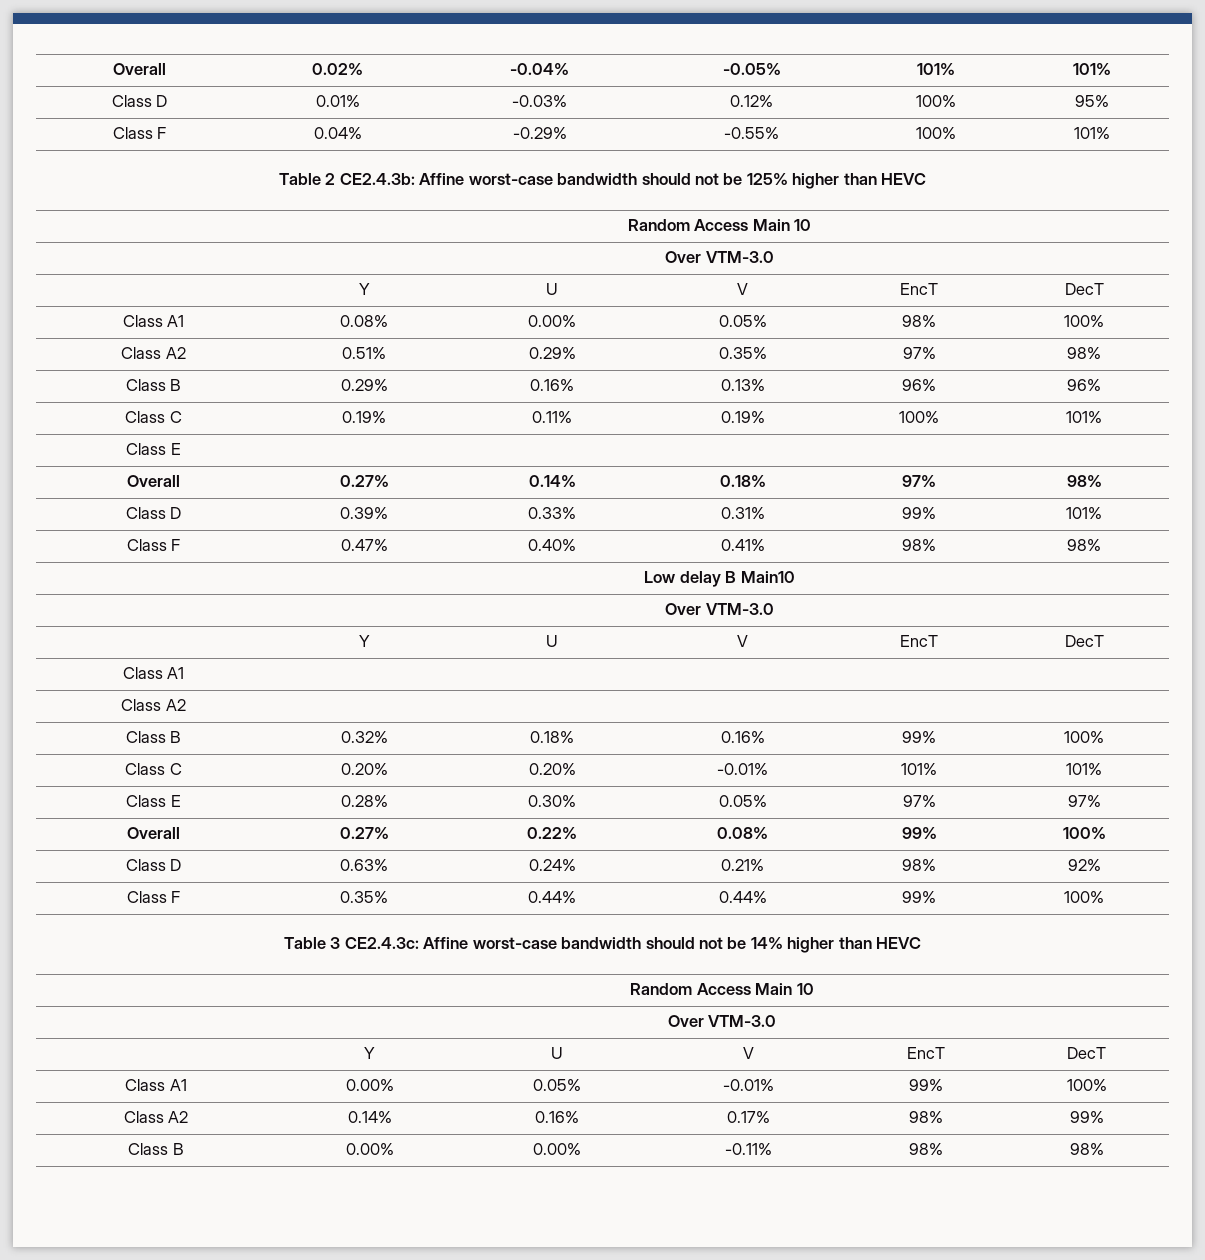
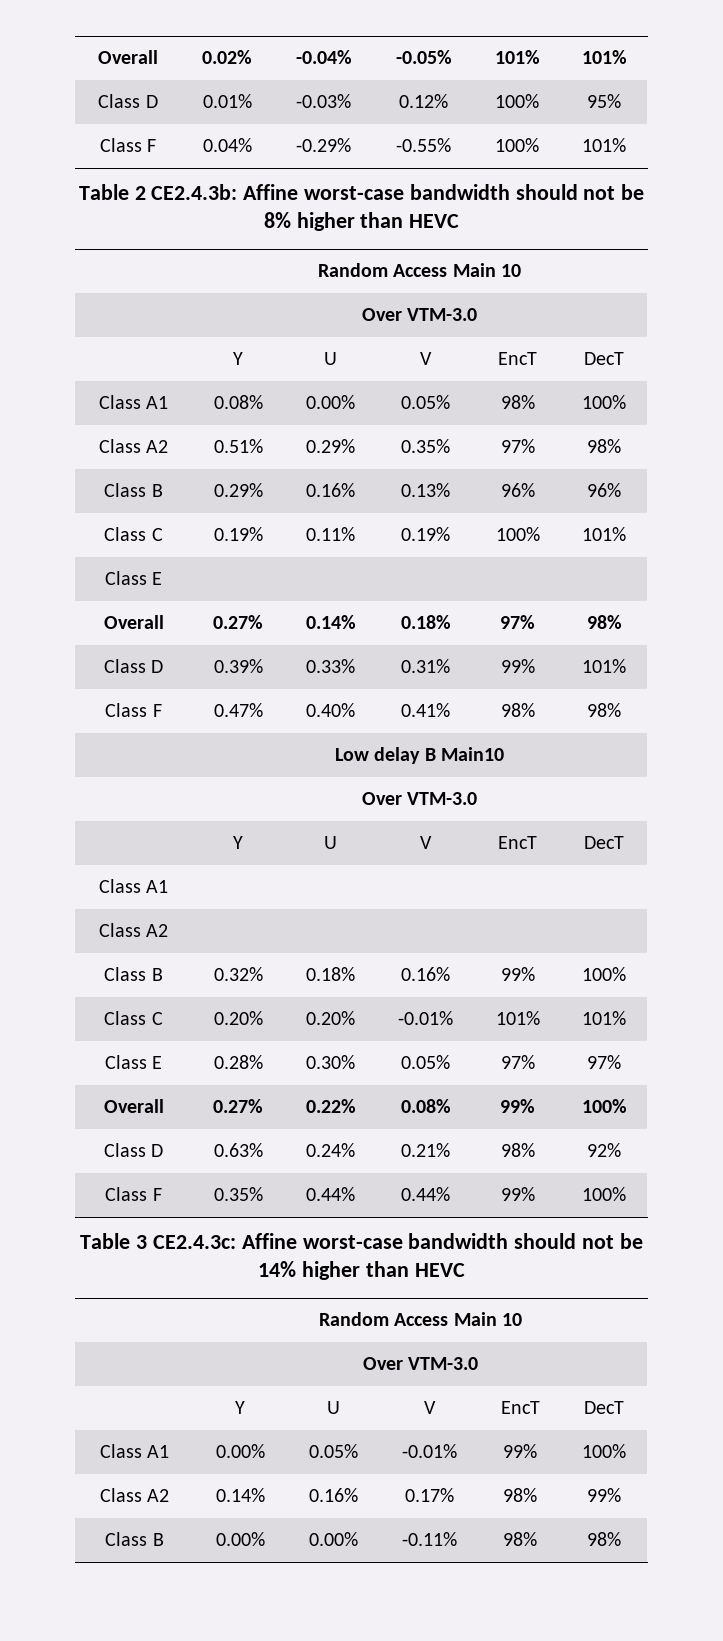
- Table 2 CE2.4.3b: Affine worst-case bandwidth should not be 125% higher than HEVC
+ Table 2 CE2.4.3b: Affine worst-case bandwidth should not be 8% higher than HEVC

